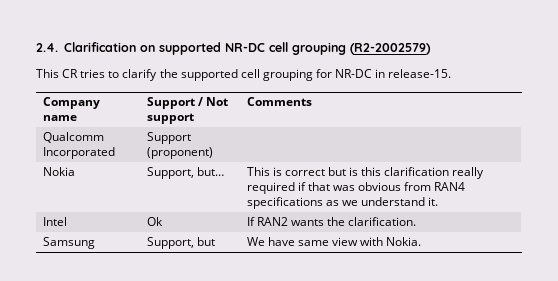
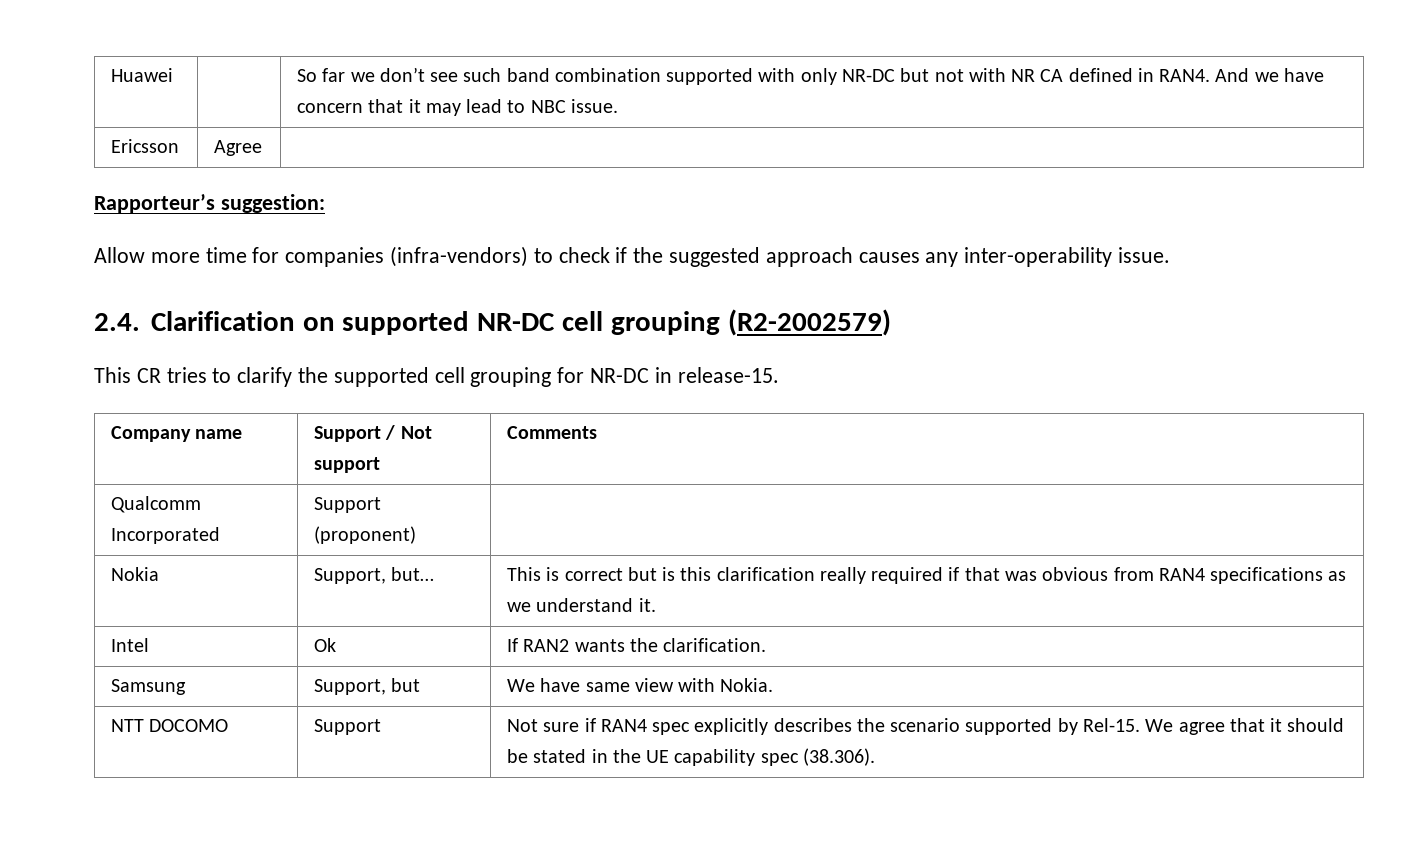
+ Huawei | | So far we don’t see such band combination supported with only NR-DC but not with NR CA defined in RAN4. And we have concern that it may lead to NBC issue.
+ Ericsson | Agree |
+ Rapporteur’s suggestion:
+ Allow more time for companies (infra-vendors) to check if the suggested approach causes any inter-operability issue.
+ NTT DOCOMO | Support | Not sure if RAN4 spec explicitly describes the scenario supported by Rel-15. We agree that it should be stated in the UE capability spec (38.306).

